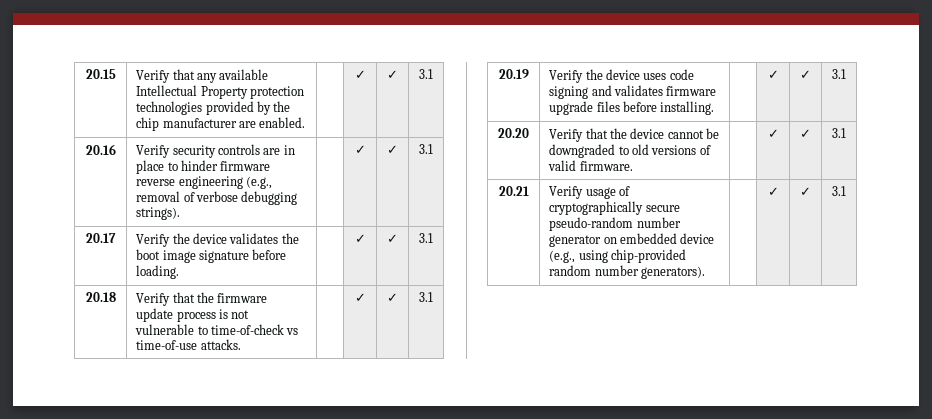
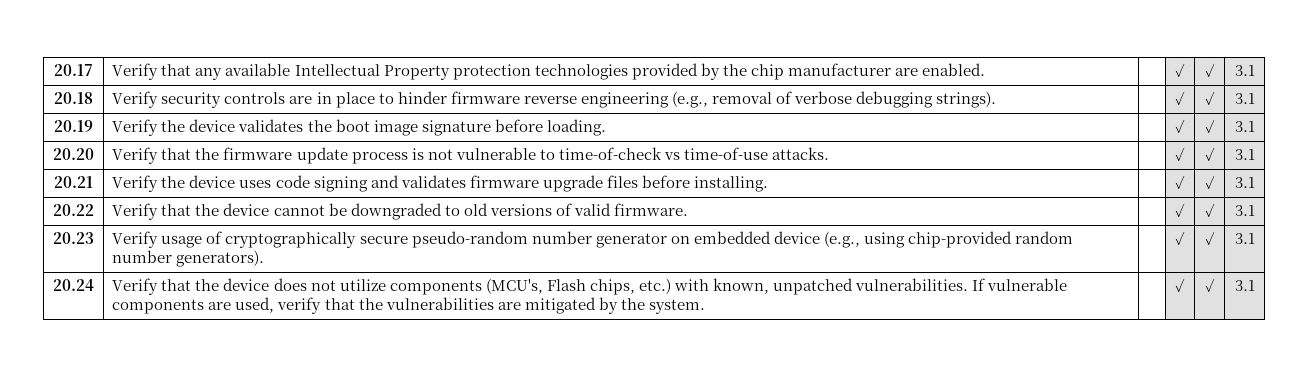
- 20.15 | Verify that any available Intellectual Property protection technologies provided by the chip manufacturer are enabled. | | ✓ | ✓ | 3.1
+ 20.17 | Verify that any available Intellectual Property protection technologies provided by the chip manufacturer are enabled. | | ✓ | ✓ | 3.1
- 20.16 | Verify security controls are in place to hinder firmware reverse engineering (e.g., removal of verbose debugging strings). | | ✓ | ✓ | 3.1
+ 20.18 | Verify security controls are in place to hinder firmware reverse engineering (e.g., removal of verbose debugging strings). | | ✓ | ✓ | 3.1
- 20.17 | Verify the device validates the boot image signature before loading. | | ✓ | ✓ | 3.1
+ 20.19 | Verify the device validates the boot image signature before loading. | | ✓ | ✓ | 3.1
- 20.18 | Verify that the firmware update process is not vulnerable to time-of-check vs time-of-use attacks. | | ✓ | ✓ | 3.1
+ 20.20 | Verify that the firmware update process is not vulnerable to time-of-check vs time-of-use attacks. | | ✓ | ✓ | 3.1
- 20.19 | Verify the device uses code signing and validates firmware upgrade files before installing. | | ✓ | ✓ | 3.1
+ 20.21 | Verify the device uses code signing and validates firmware upgrade files before installing. | | ✓ | ✓ | 3.1
- 20.20 | Verify that the device cannot be downgraded to old versions of valid firmware. | | ✓ | ✓ | 3.1
+ 20.22 | Verify that the device cannot be downgraded to old versions of valid firmware. | | ✓ | ✓ | 3.1
- 20.21 | Verify usage of cryptographically secure pseudo-random number generator on embedded device (e.g., using chip-provided random number generators). | | ✓ | ✓ | 3.1
+ 20.23 | Verify usage of cryptographically secure pseudo-random number generator on embedded device (e.g., using chip-provided random number generators). | | ✓ | ✓ | 3.1
+ 20.24 | Verify that the device does not utilize components (MCU's, Flash chips, etc.) with known, unpatched vulnerabilities. If vulnerable components are used, verify that the vulnerabilities are mitigated by the system. | | ✓ | ✓ | 3.1

